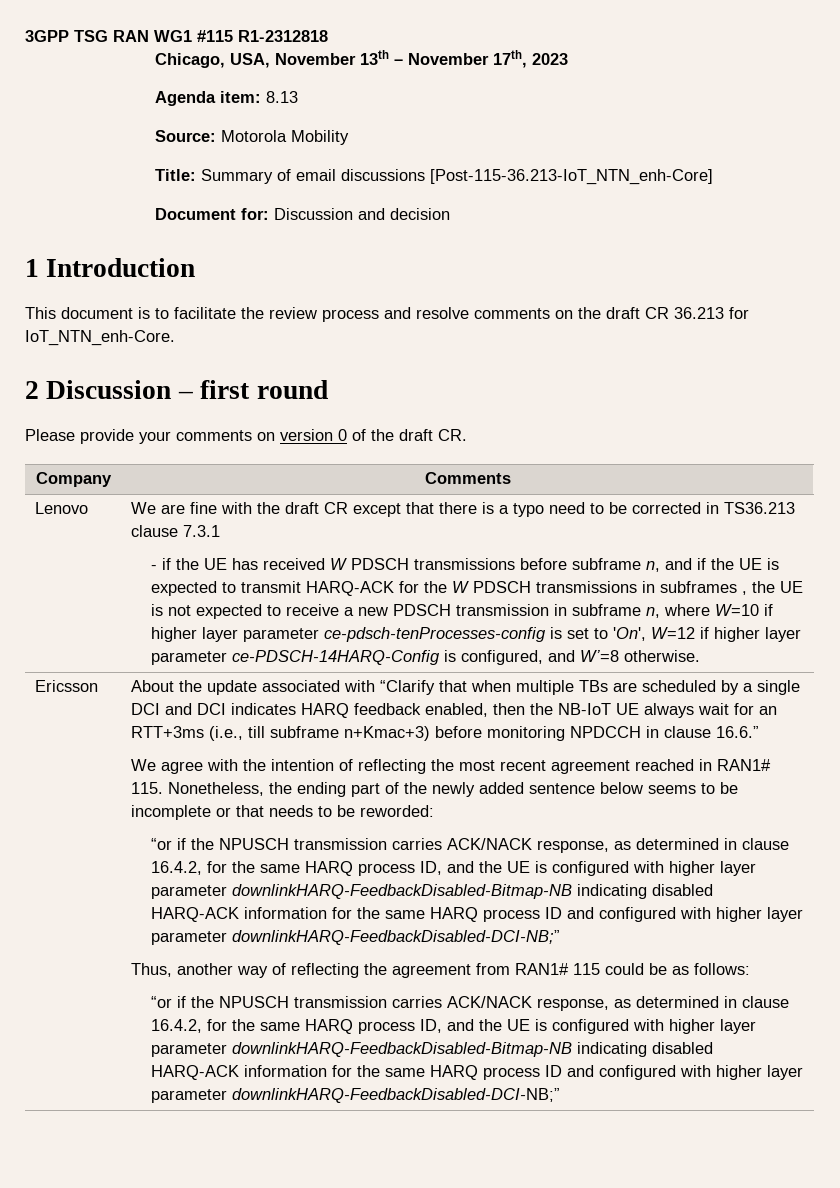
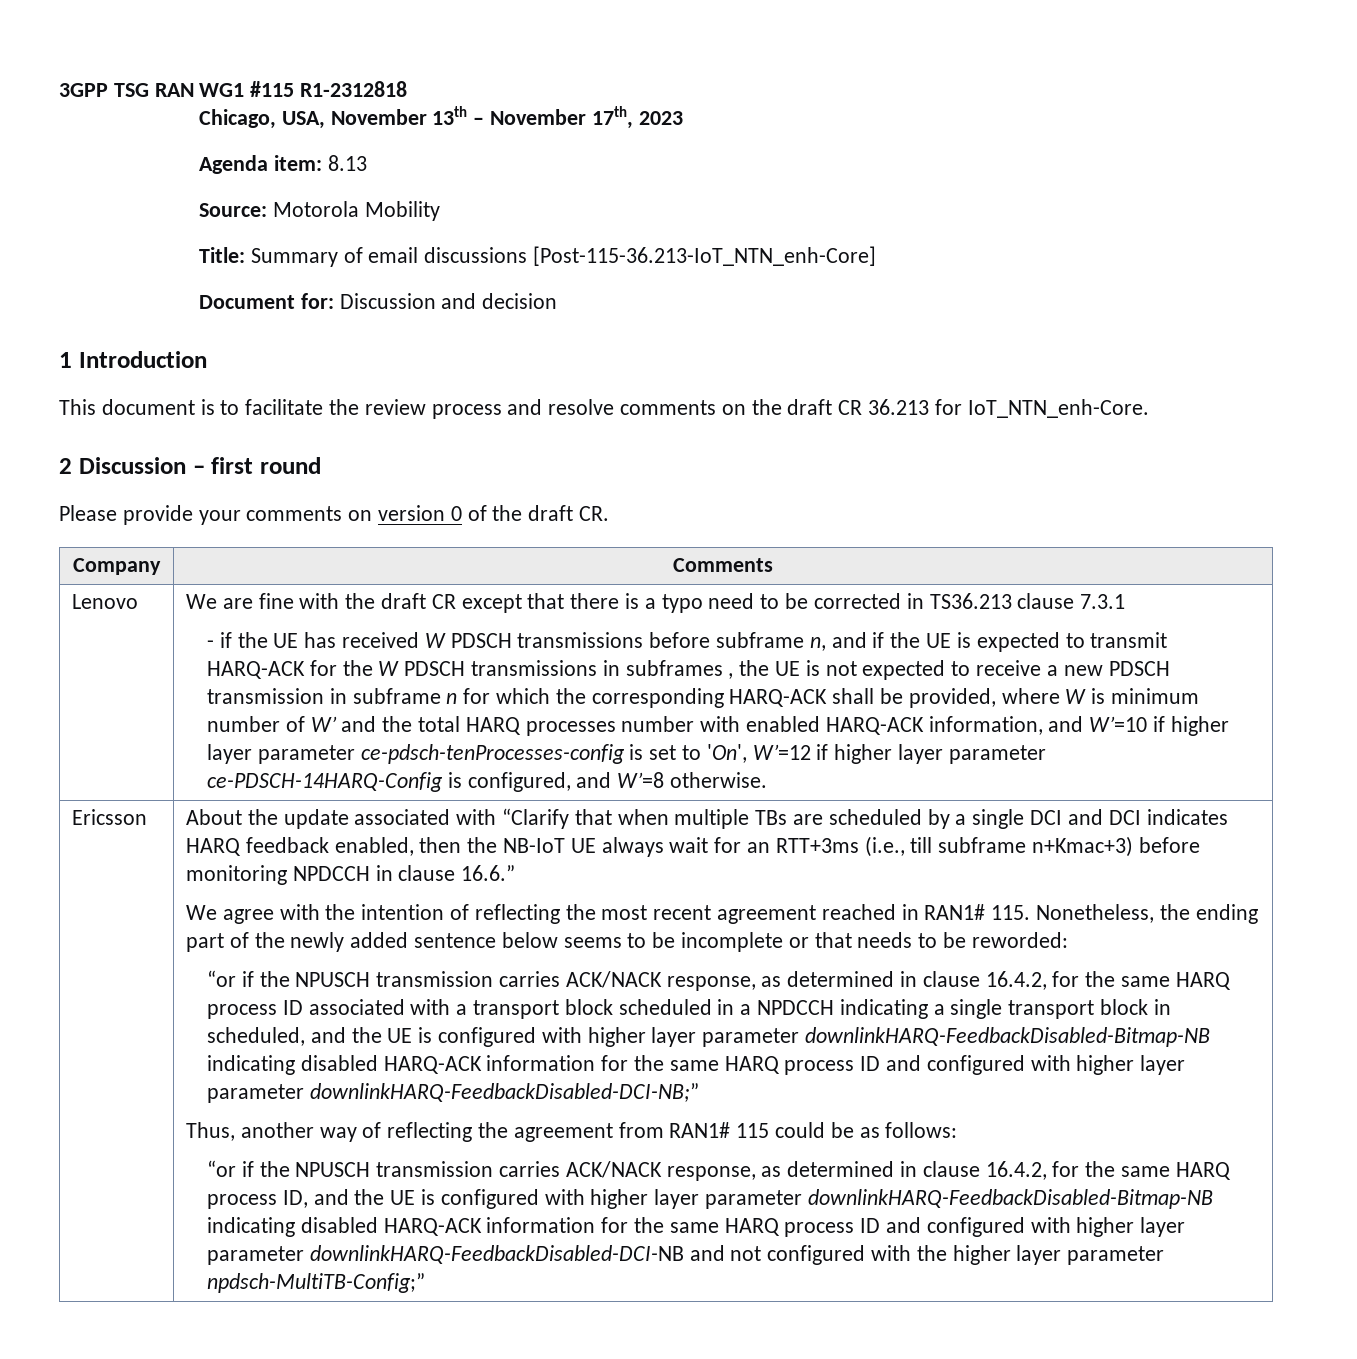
- - if the UE has received W PDSCH transmissions before subframe n, and if the UE is expected to transmit HARQ-ACK for the W PDSCH transmissions in subframes , the UE is not expected to receive a new PDSCH transmission in subframe n, where W=10 if higher layer parameter ce-pdsch-tenProcesses-config is set to 'On', W=12 if higher layer parameter ce-PDSCH-14HARQ-Config is configured, and W’=8 otherwise.
+ - if the UE has received W PDSCH transmissions before subframe n, and if the UE is expected to transmit HARQ-ACK for the W PDSCH transmissions in subframes , the UE is not expected to receive a new PDSCH transmission in subframe n for which the corresponding HARQ-ACK shall be provided, where W is minimum number of W’ and the total HARQ processes number with enabled HARQ-ACK information, and W’=10 if higher layer parameter ce-pdsch-tenProcesses-config is set to 'On', W’=12 if higher layer parameter ce-PDSCH-14HARQ-Config is configured, and W’=8 otherwise.
  We agree with the intention of reflecting the most recent agreement reached in RAN1# 115. Nonetheless, the ending part of the newly added sentence below seems to be incomplete or that needs to be reworded:
- “or if the NPUSCH transmission carries ACK/NACK response, as determined in clause 16.4.2, for the same HARQ process ID, and the UE is configured with higher layer parameter downlinkHARQ-FeedbackDisabled-Bitmap-NB indicating disabled HARQ-ACK information for the same HARQ process ID and configured with higher layer parameter downlinkHARQ-FeedbackDisabled-DCI-NB;”
+ “or if the NPUSCH transmission carries ACK/NACK response, as determined in clause 16.4.2, for the same HARQ process ID associated with a transport block scheduled in a NPDCCH indicating a single transport block in scheduled, and the UE is configured with higher layer parameter downlinkHARQ-FeedbackDisabled-Bitmap-NB indicating disabled HARQ-ACK information for the same HARQ process ID and configured with higher layer parameter downlinkHARQ-FeedbackDisabled-DCI-NB;”
  Thus, another way of reflecting the agreement from RAN1# 115 could be as follows:
- “or if the NPUSCH transmission carries ACK/NACK response, as determined in clause 16.4.2, for the same HARQ process ID, and the UE is configured with higher layer parameter downlinkHARQ-FeedbackDisabled-Bitmap-NB indicating disabled HARQ-ACK information for the same HARQ process ID and configured with higher layer parameter downlinkHARQ-FeedbackDisabled-DCI-NB;”
+ “or if the NPUSCH transmission carries ACK/NACK response, as determined in clause 16.4.2, for the same HARQ process ID, and the UE is configured with higher layer parameter downlinkHARQ-FeedbackDisabled-Bitmap-NB indicating disabled HARQ-ACK information for the same HARQ process ID and configured with higher layer parameter downlinkHARQ-FeedbackDisabled-DCI-NB and not configured with the higher layer parameter npdsch-MultiTB-Config;”

